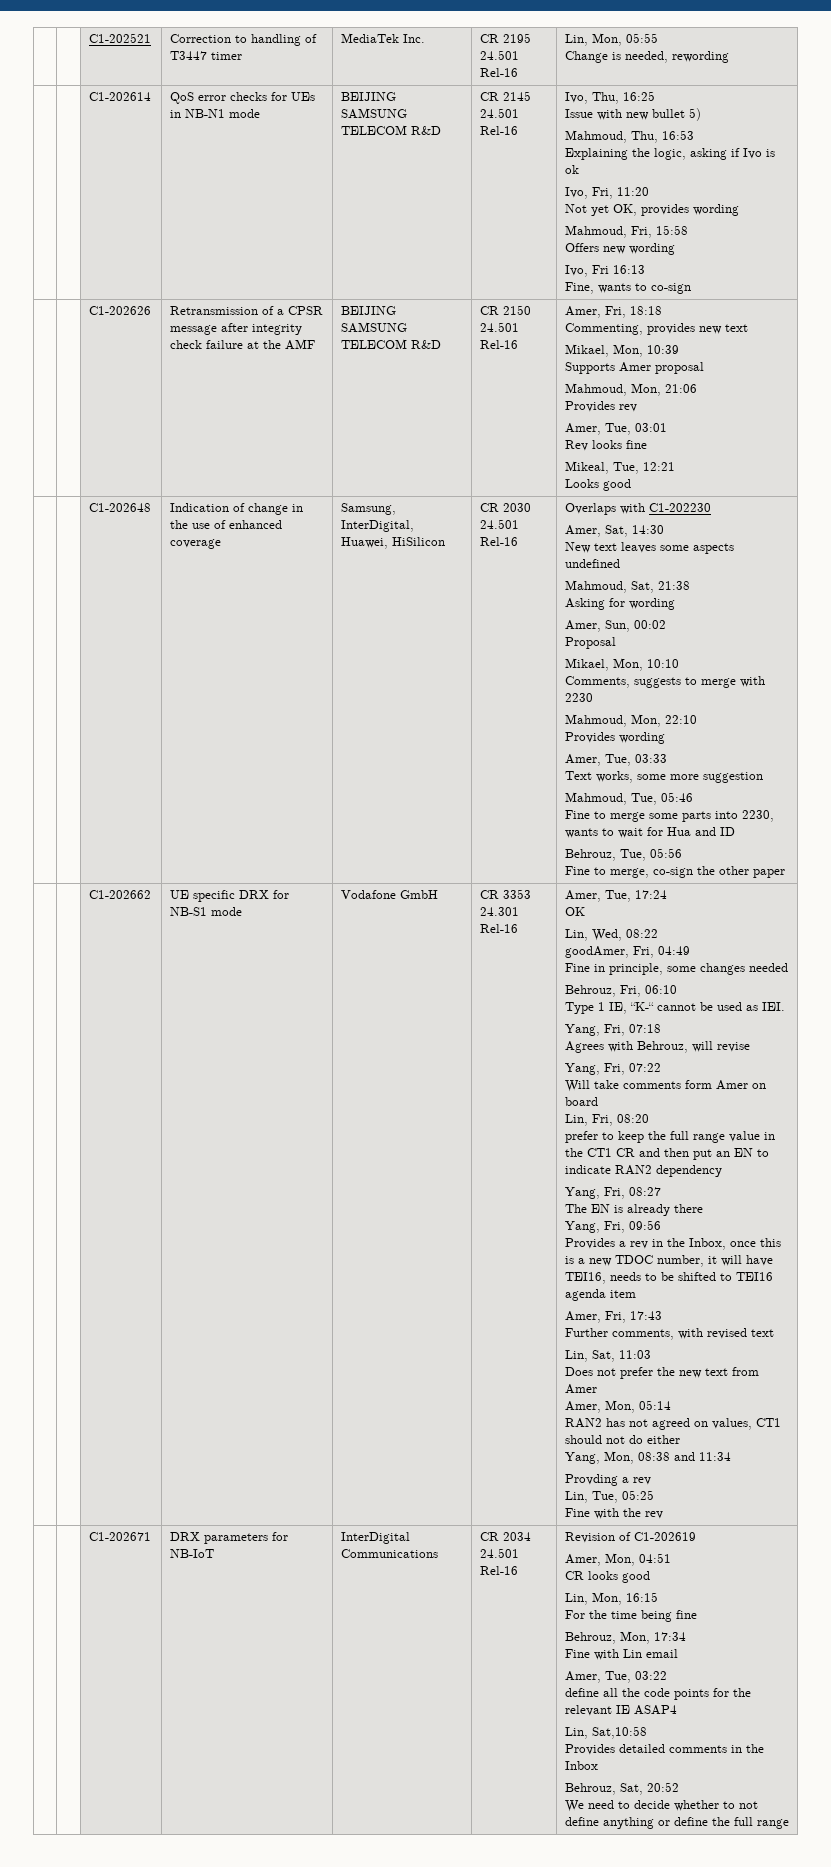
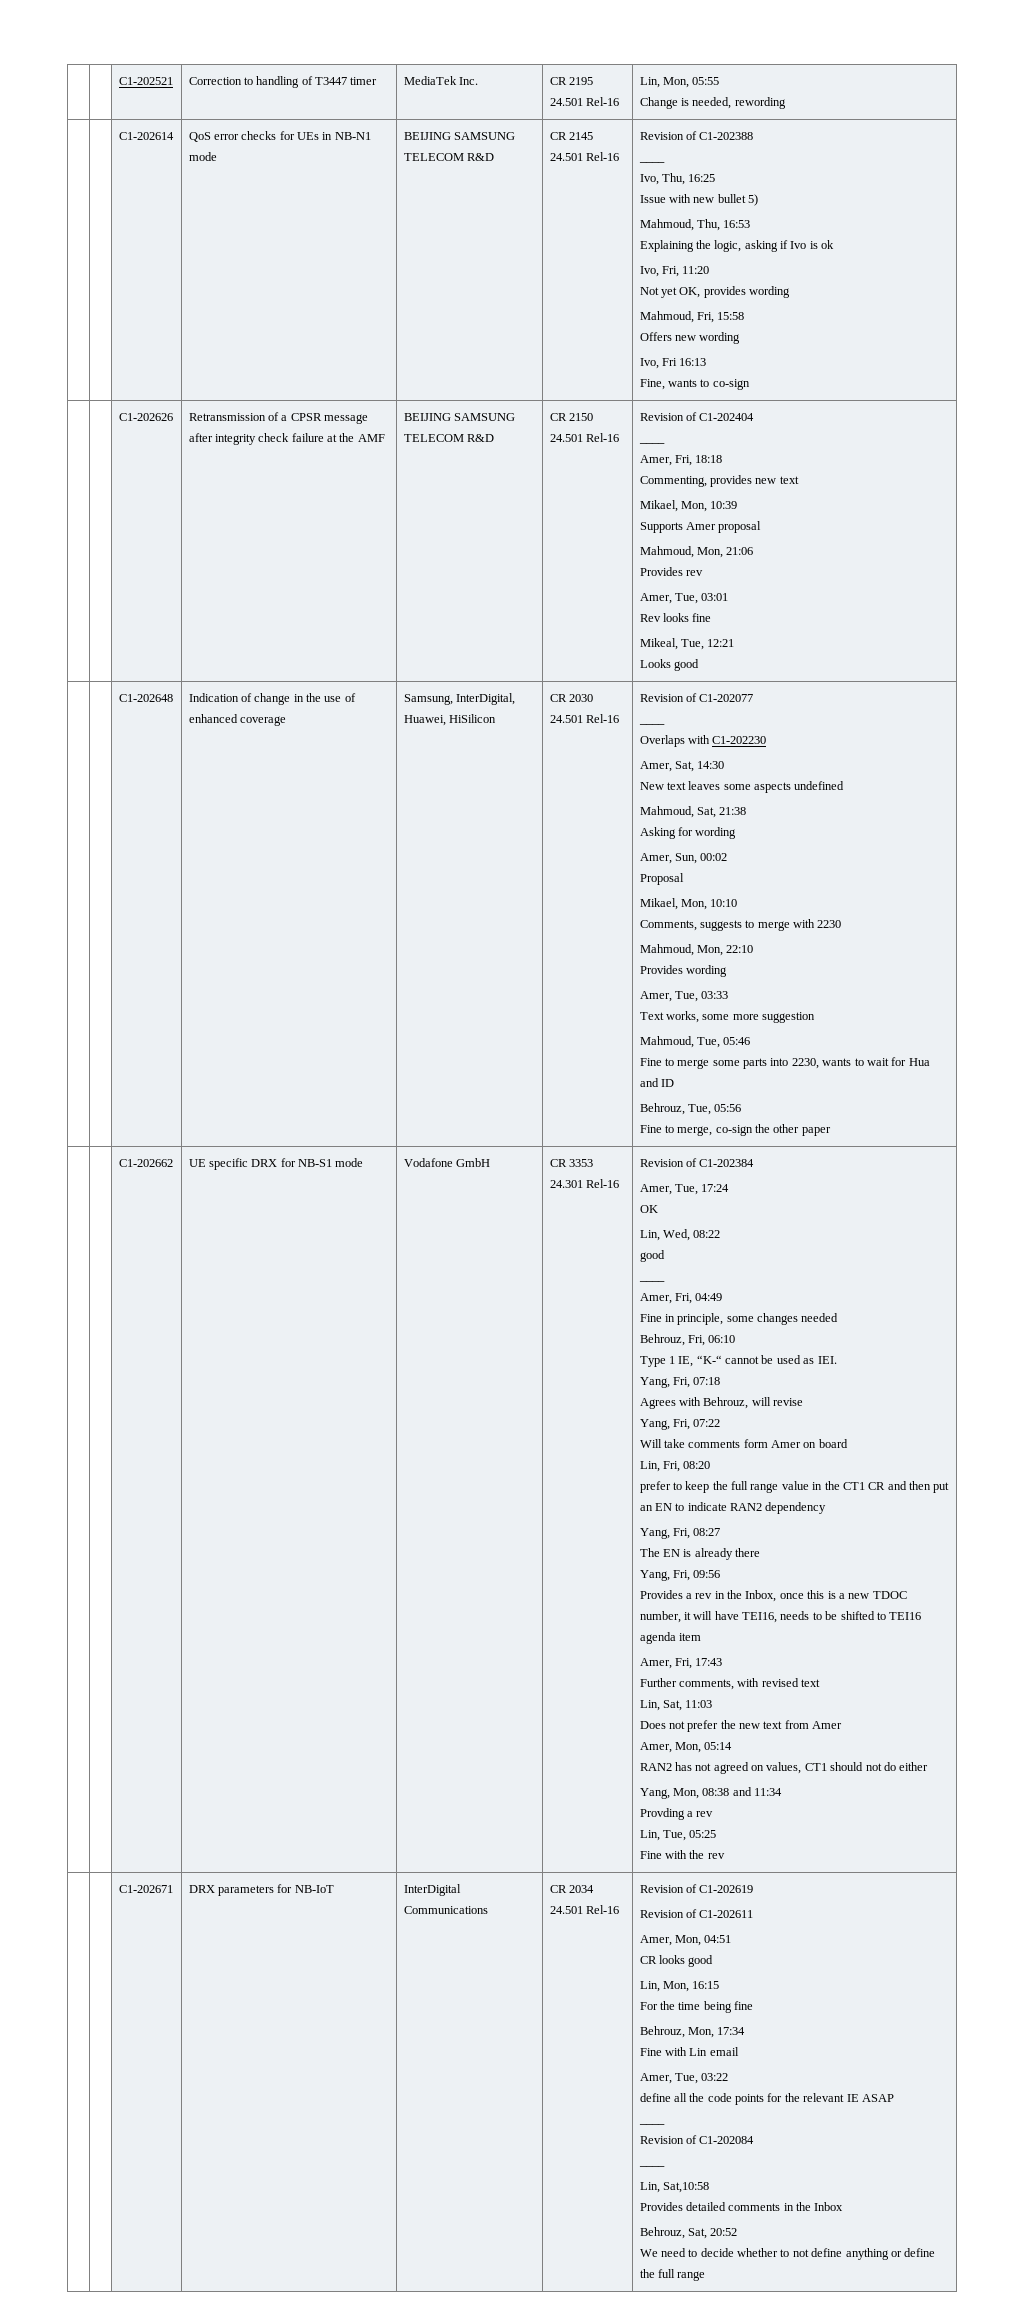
+ Revision of C1-202388
+ ____
+ Revision of C1-202404
+ ____
+ Revision of C1-202077
+ ____
+ Revision of C1-202384
  Lin, Wed, 08:22
- goodAmer, Fri, 04:49
+ good
+ ____
+ Amer, Fri, 04:49
+ Revision of C1-202611
- define all the code points for the relevant IE ASAP4
+ define all the code points for the relevant IE ASAP
+ ____
+ Revision of C1-202084
+ ____

